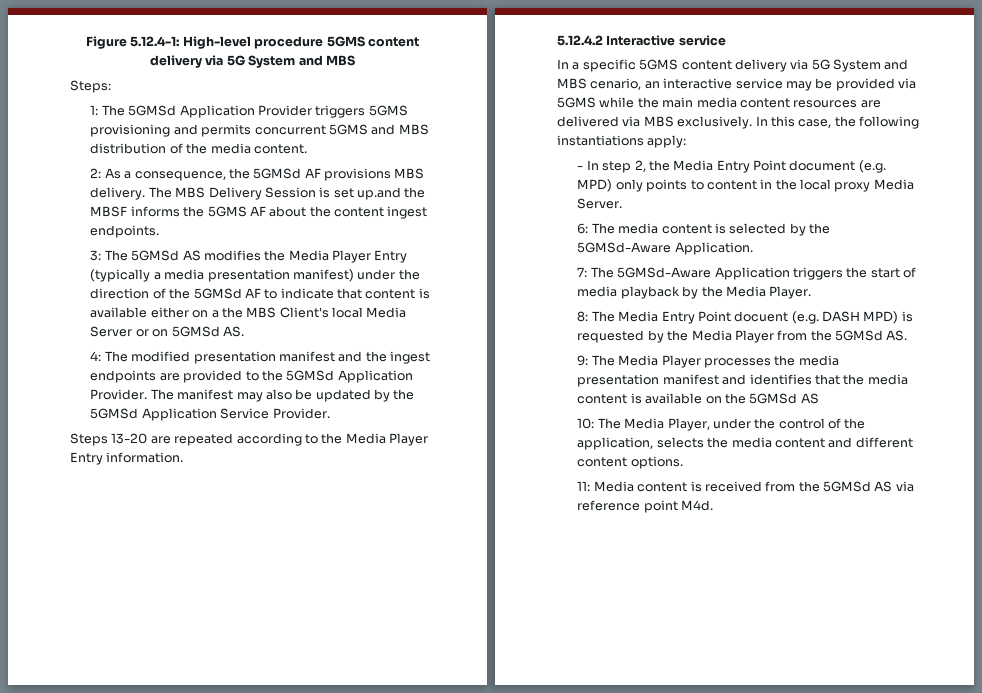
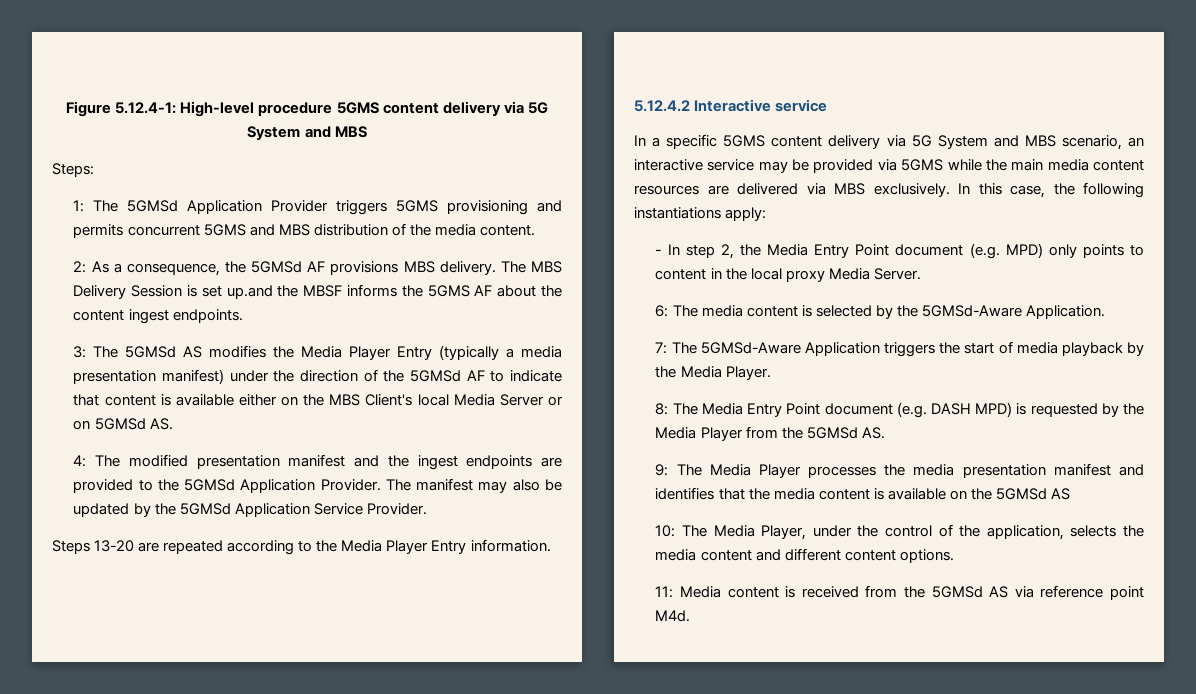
- 3: The 5GMSd AS modifies the Media Player Entry (typically a media presentation manifest) under the direction of the 5GMSd AF to indicate that content is available either on a the MBS Client's local Media Server or on 5GMSd AS.
+ 3: The 5GMSd AS modifies the Media Player Entry (typically a media presentation manifest) under the direction of the 5GMSd AF to indicate that content is available either on the MBS Client's local Media Server or on 5GMSd AS.
- In a specific 5GMS content delivery via 5G System and MBS cenario, an interactive service may be provided via 5GMS while the main media content resources are delivered via MBS exclusively.
+ In a specific 5GMS content delivery via 5G System and MBS scenario, an interactive service may be provided via 5GMS while the main media content resources are delivered via MBS exclusively.
- 8: The Media Entry Point docuent (e.g. DASH MPD) is requested by the Media Player from the 5GMSd AS.
+ 8: The Media Entry Point document (e.g. DASH MPD) is requested by the Media Player from the 5GMSd AS.

